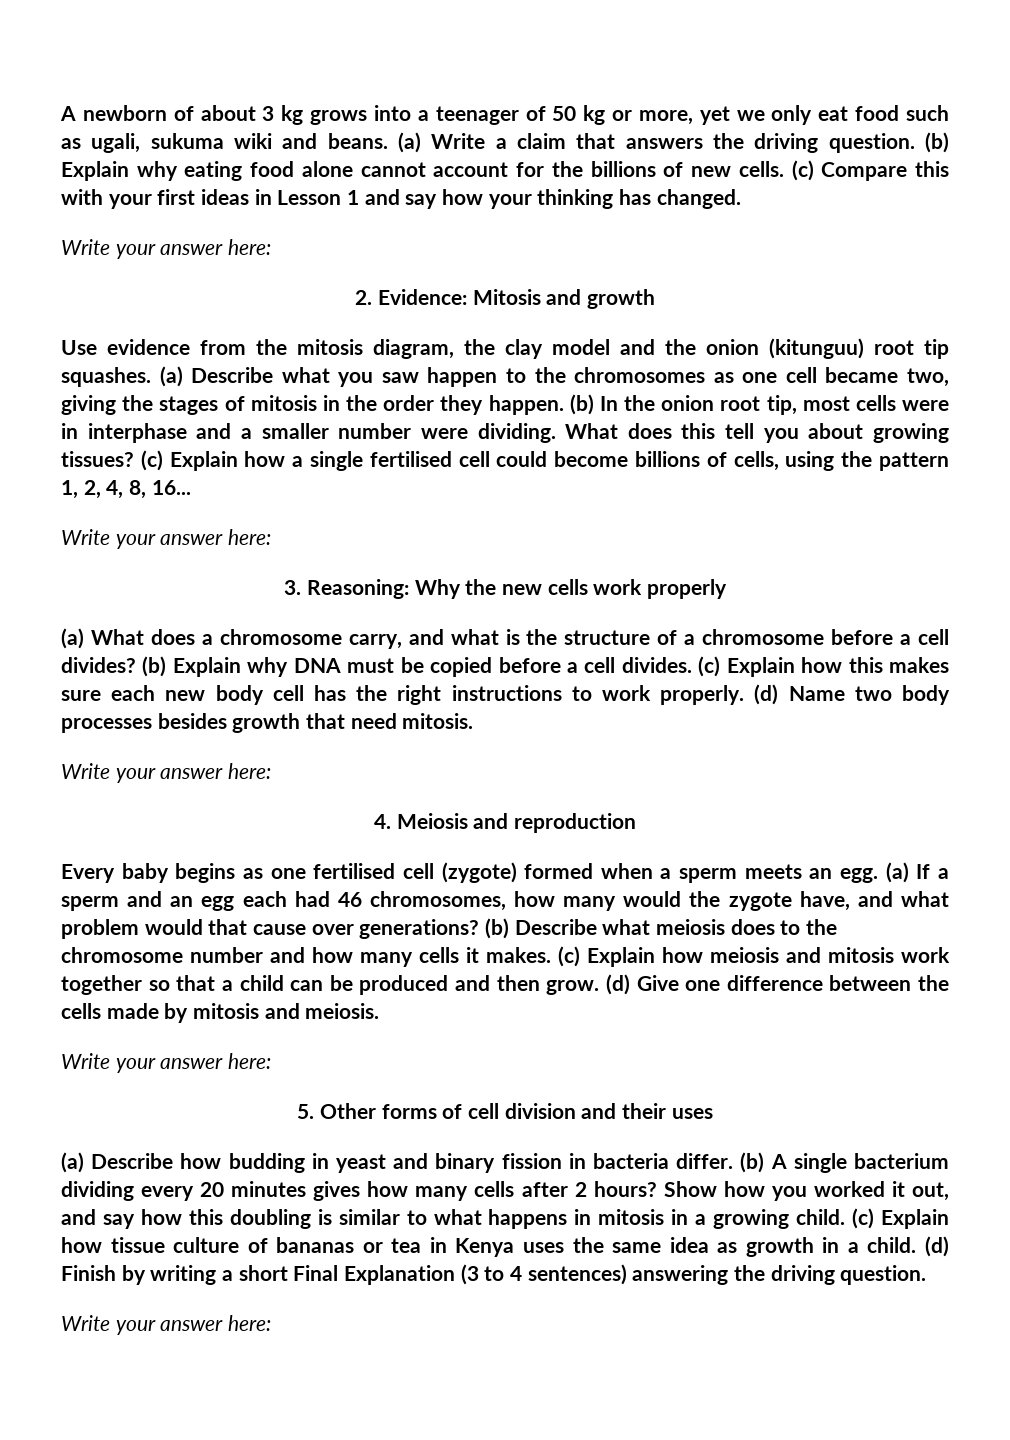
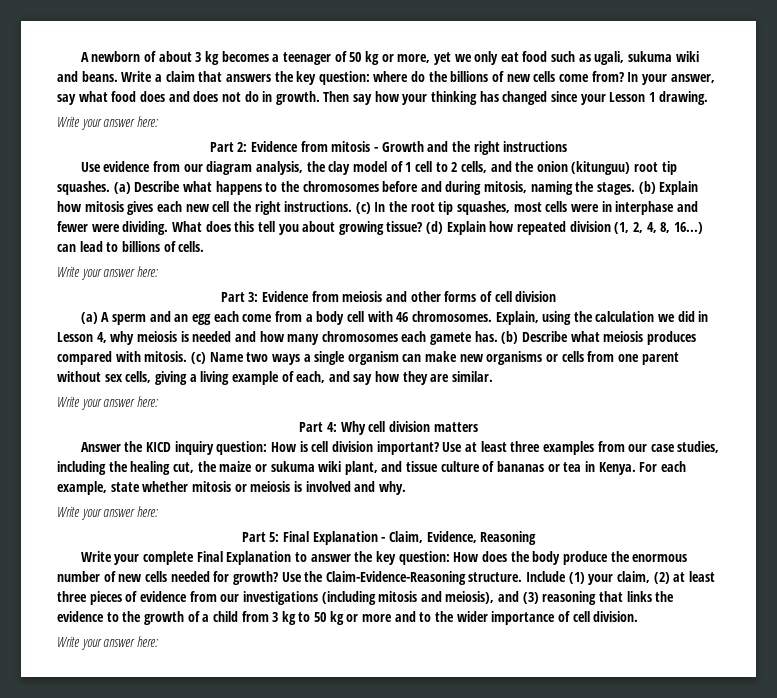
- A newborn of about 3 kg grows into a teenager of 50 kg or more, yet we only eat food such as ugali, sukuma wiki and beans.
+ A newborn of about 3 kg becomes a teenager of 50 kg or more, yet we only eat food such as ugali, sukuma wiki and beans.
- (a) Write a claim that answers the driving question. (b) Explain why eating food alone cannot account for the billions of new cells. (c) Compare this with your first ideas in Lesson 1 and say how your thinking has changed.
+ Write a claim that answers the key question: where do the billions of new cells come from? In your answer, say what food does and does not do in growth. Then say how your thinking has changed since your Lesson 1 drawing.
  Write your answer here:
- 2. Evidence: Mitosis and growth
- Use evidence from the mitosis diagram, the clay model and the onion (kitunguu) root tip squashes.
+ Part 2: Evidence from mitosis - Growth and the right instructions
+ Use evidence from our diagram analysis, the clay model of 1 cell to 2 cells, and the onion (kitunguu) root tip squashes.
- (a) Describe what you saw happen to the chromosomes as one cell became two, giving the stages of mitosis in the order they happen. (b) In the onion root tip, most cells were in interphase and a smaller number were dividing.
+ (a) Describe what happens to the chromosomes before and during mitosis, naming the stages. (b) Explain how mitosis gives each new cell the right instructions. (c) In the root tip squashes, most cells were in interphase and fewer were dividing.
- What does this tell you about growing tissues? (c) Explain how a single fertilised cell could become billions of cells, using the pattern 1, 2, 4, 8, 16...
+ What does this tell you about growing tissue? (d) Explain how repeated division (1, 2, 4, 8, 16...) can lead to billions of cells.
  Write your answer here:
- 3. Reasoning: Why the new cells work properly
- (a) What does a chromosome carry, and what is the structure of a chromosome before a cell divides? (b) Explain why DNA must be copied before a cell divides. (c) Explain how this makes sure each new body cell has the right instructions to work properly. (d) Name two body processes besides growth that need mitosis.
+ Part 3: Evidence from meiosis and other forms of cell division
+ (a) A sperm and an egg each come from a body cell with 46 chromosomes. Explain, using the calculation we did in Lesson 4, why meiosis is needed and how many chromosomes each gamete has. (b) Describe what meiosis produces compared with mitosis. (c) Name two ways a single organism can make new organisms or cells from one parent without sex cells, giving a living example of each, and say how they are similar.
  Write your answer here:
- 4. Meiosis and reproduction
- Every baby begins as one fertilised cell (zygote) formed when a sperm meets an egg. (a) If a sperm and an egg each had 46 chromosomes, how many would the zygote have, and what problem would that cause over generations? (b) Describe what meiosis does to the chromosome number and how many cells it makes. (c) Explain how meiosis and mitosis work together so that a child can be produced and then grow. (d) Give one difference between the cells made by mitosis and meiosis.
+ Part 4: Why cell division matters
+ Answer the KICD inquiry question: How is cell division important? Use at least three examples from our case studies, including the healing cut, the maize or sukuma wiki plant, and tissue culture of bananas or tea in Kenya. For each example, state whether mitosis or meiosis is involved and why.
  Write your answer here:
- 5. Other forms of cell division and their uses
- (a) Describe how budding in yeast and binary fission in bacteria differ. (b) A single bacterium dividing every 20 minutes gives how many cells after 2 hours? Show how you worked it out, and say how this doubling is similar to what happens in mitosis in a growing child. (c) Explain how tissue culture of bananas or tea in Kenya uses the same idea as growth in a child. (d) Finish by writing a short Final Explanation (3 to 4 sentences) answering the driving question.
+ Part 5: Final Explanation - Claim, Evidence, Reasoning
+ Write your complete Final Explanation to answer the key question: How does the body produce the enormous number of new cells needed for growth? Use the Claim-Evidence-Reasoning structure. Include (1) your claim, (2) at least three pieces of evidence from our investigations (including mitosis and meiosis), and (3) reasoning that links the evidence to the growth of a child from 3 kg to 50 kg or more and to the wider importance of cell division.

